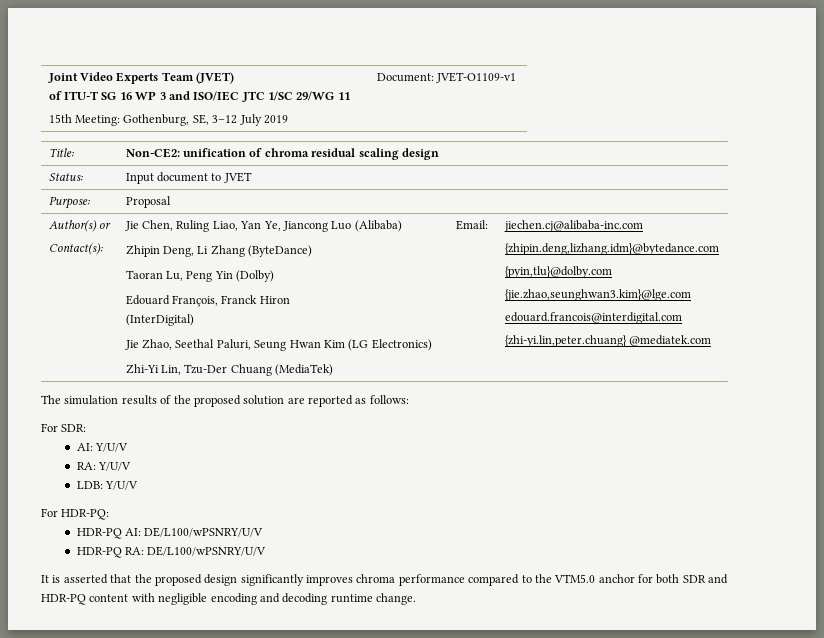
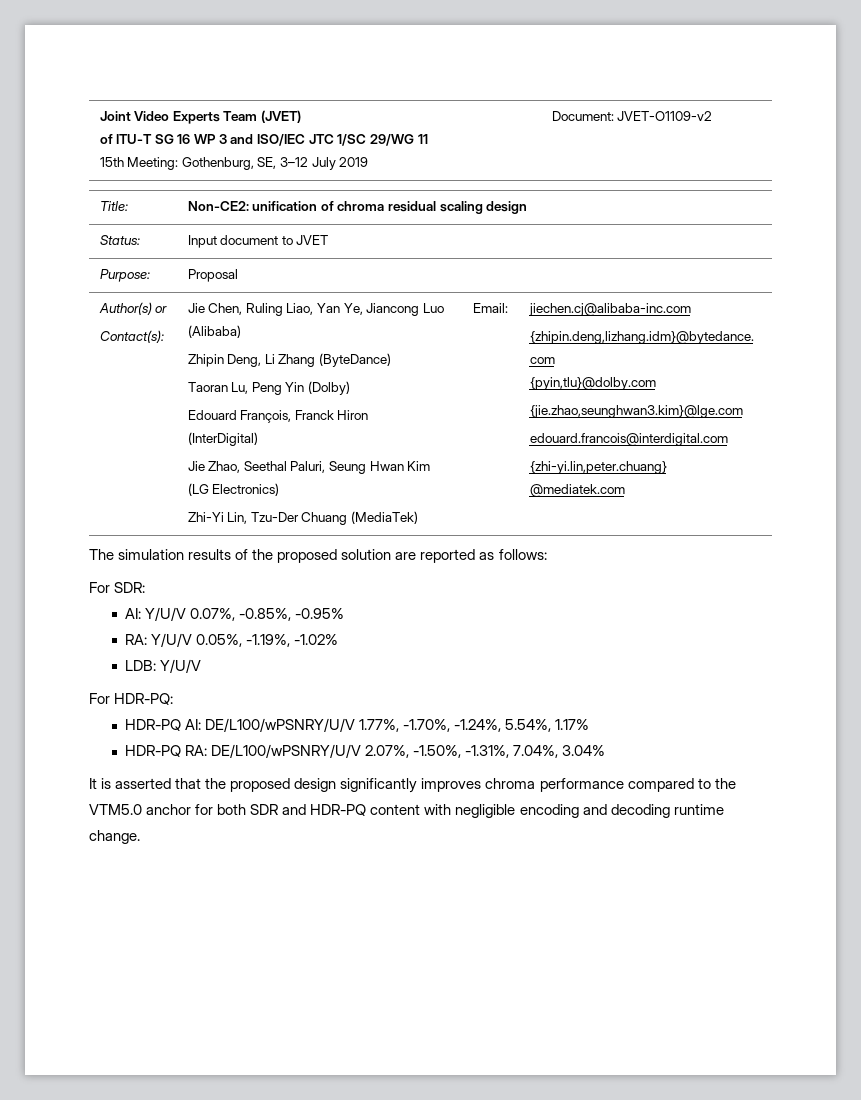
  Joint Video Experts Team (JVET)
  of ITU-T SG 16 WP 3 and ISO/IEC JTC 1/SC 29/WG 11
- 15th Meeting: Gothenburg, SE, 3–12 July 2019 | Document: JVET-O1109-v1
+ 15th Meeting: Gothenburg, SE, 3–12 July 2019 | Document: JVET-O1109-v2
- AI: Y/U/V
+ AI: Y/U/V 0.07%, -0.85%, -0.95%
- RA: Y/U/V
+ RA: Y/U/V 0.05%, -1.19%, -1.02%
- HDR-PQ AI: DE/L100/wPSNRY/U/V
- HDR-PQ RA: DE/L100/wPSNRY/U/V
+ HDR-PQ AI: DE/L100/wPSNRY/U/V 1.77%, -1.70%, -1.24%, 5.54%, 1.17%
+ HDR-PQ RA: DE/L100/wPSNRY/U/V 2.07%, -1.50%, -1.31%, 7.04%, 3.04%

